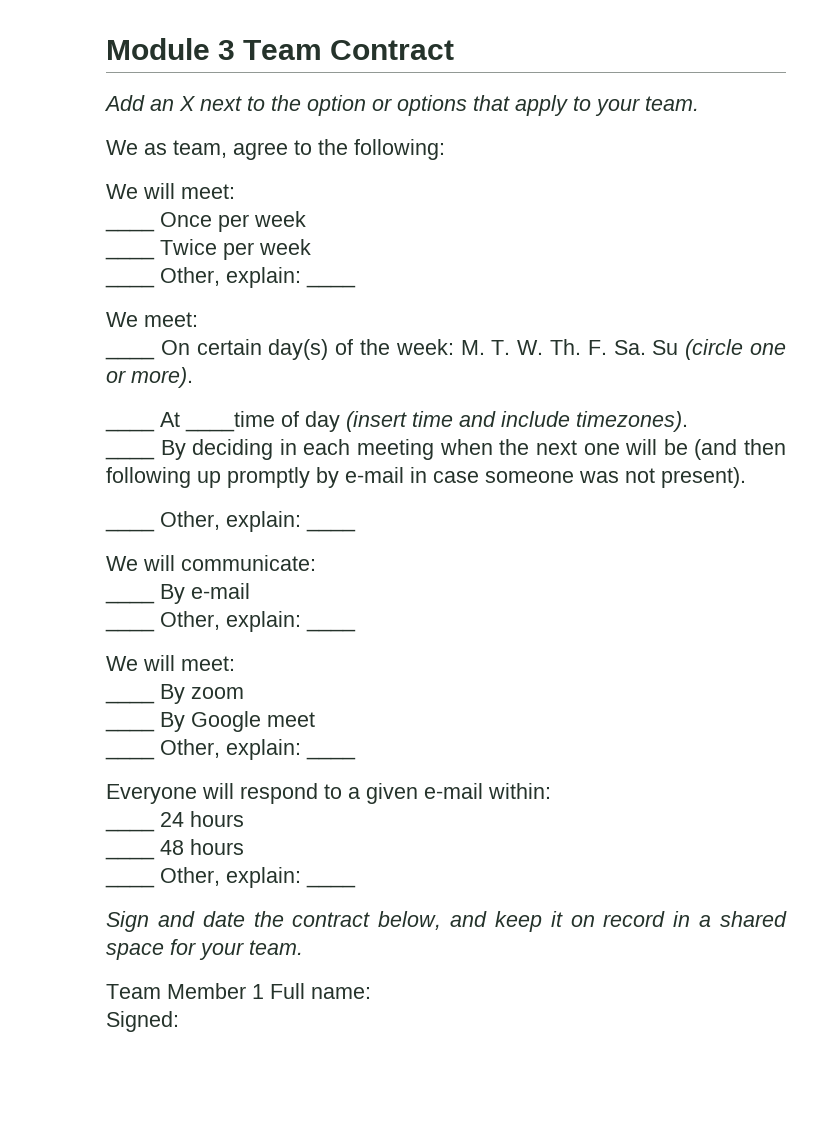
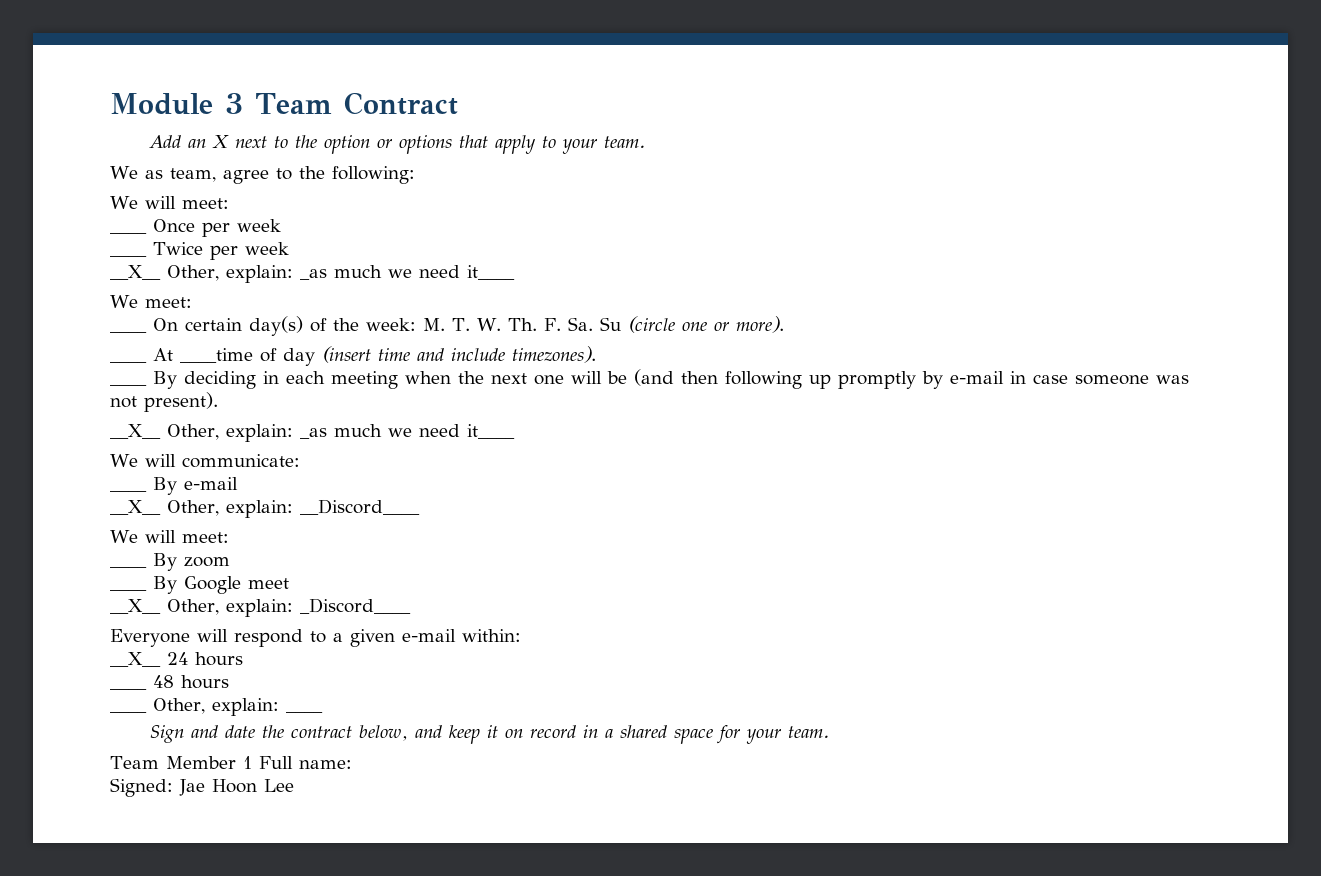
  ____ Twice per week
- ____ Other, explain: ____
+ __X__ Other, explain: _as much we need it____
  ____ By deciding in each meeting when the next one will be (and then following up promptly by e-mail in case someone was not present).
- ____ Other, explain: ____
+ __X__ Other, explain: _as much we need it____
  ____ By e-mail
- ____ Other, explain: ____
+ __X__ Other, explain: __Discord____
  ____ By Google meet
- ____ Other, explain: ____
+ __X__ Other, explain: _Discord____
- ____ 24 hours
+ __X__ 24 hours
- Signed:
+ Signed: Jae Hoon Lee

